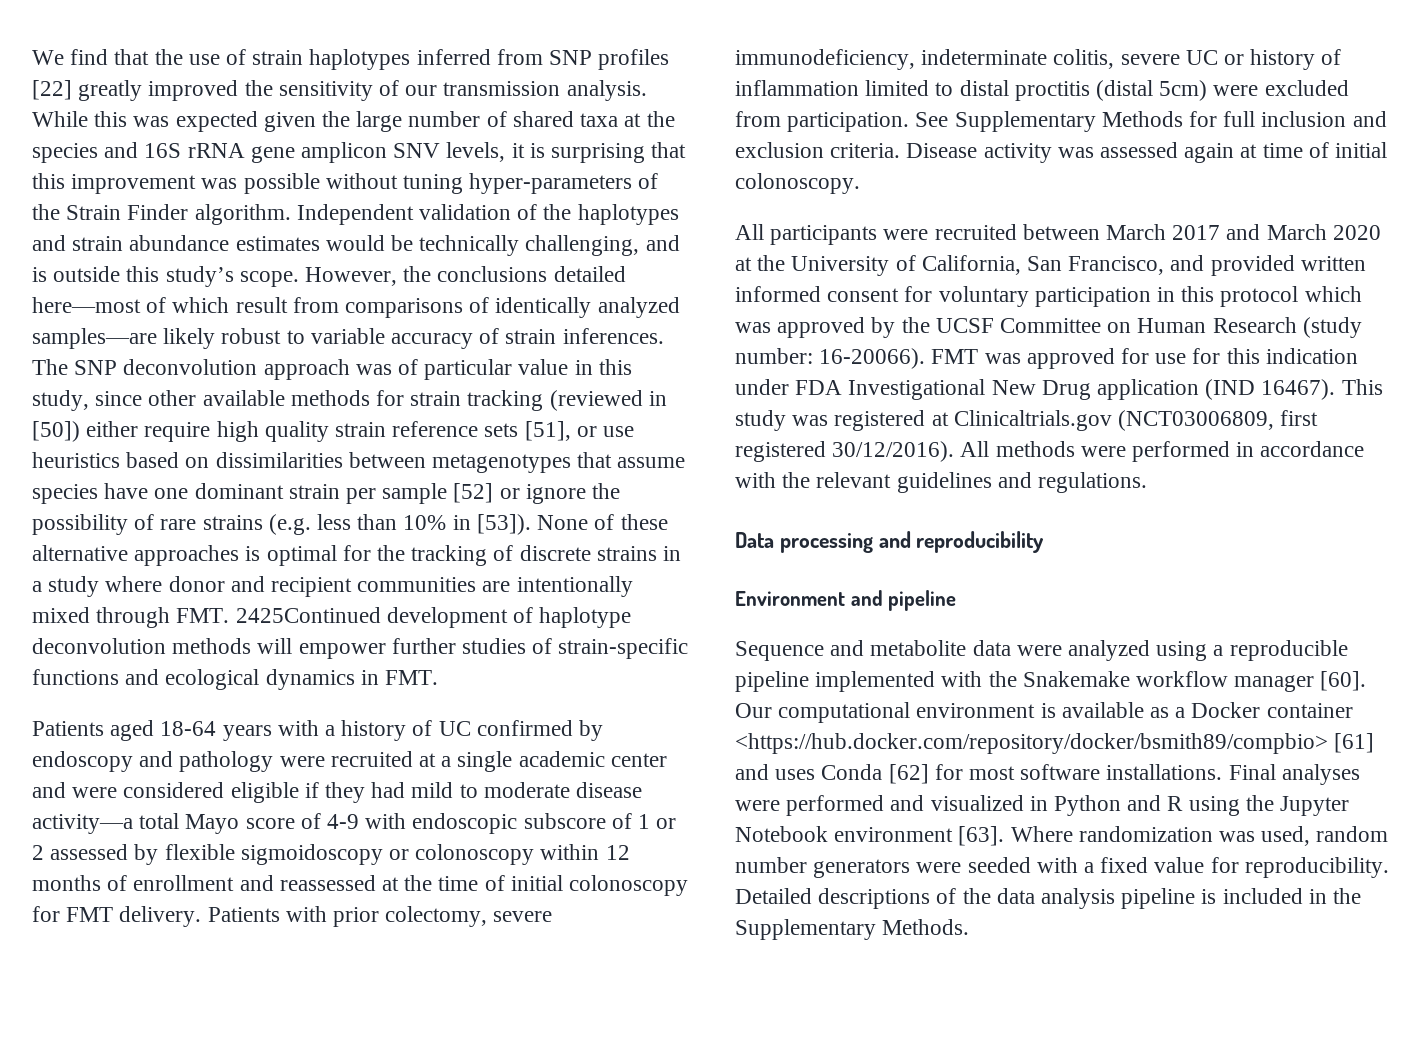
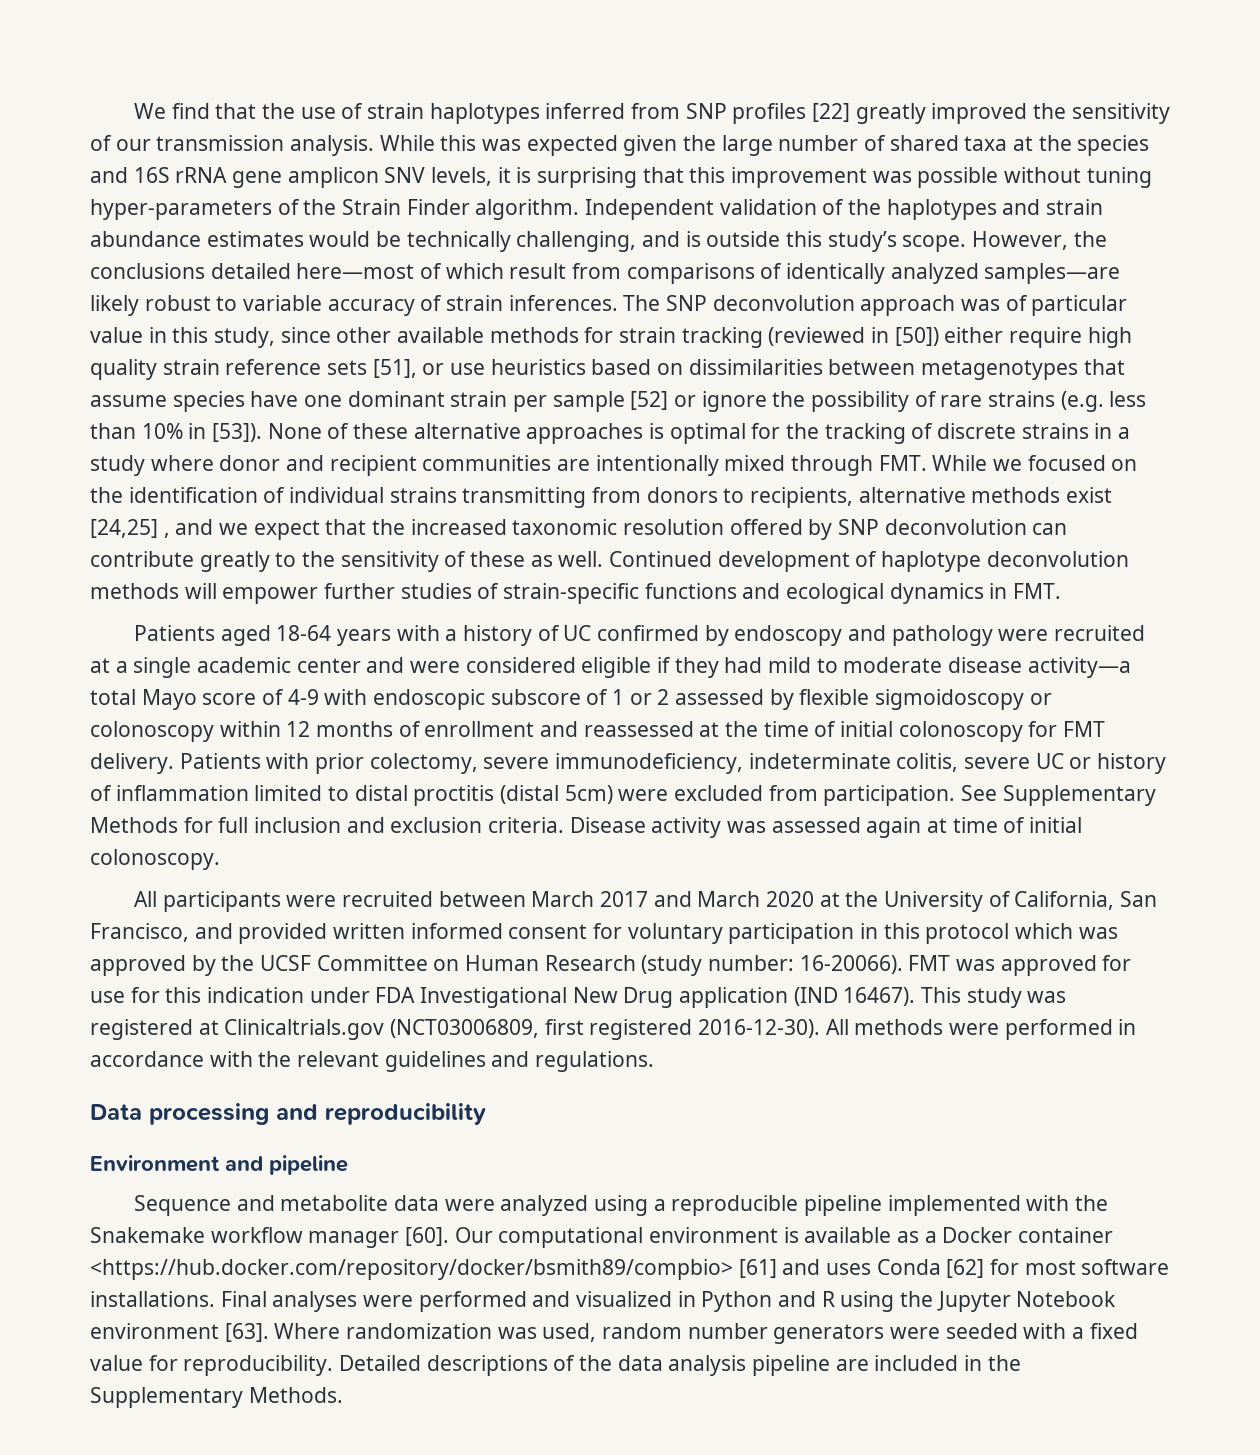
- None of these alternative approaches is optimal for the tracking of discrete strains in a study where donor and recipient communities are intentionally mixed through FMT. 2425Continued development of haplotype deconvolution methods will empower further studies of strain-specific functions and ecological dynamics in FMT.
+ None of these alternative approaches is optimal for the tracking of discrete strains in a study where donor and recipient communities are intentionally mixed through FMT. While we focused on the identification of individual strains transmitting from donors to recipients, alternative methods exist [24,25] , and we expect that the increased taxonomic resolution offered by SNP deconvolution can contribute greatly to the sensitivity of these as well. Continued development of haplotype deconvolution methods will empower further studies of strain-specific functions and ecological dynamics in FMT.
- This study was registered at Clinicaltrials.gov (NCT03006809, first registered 30/12/2016).
+ This study was registered at Clinicaltrials.gov (NCT03006809, first registered 2016-12-30).
- Detailed descriptions of the data analysis pipeline is included in the Supplementary Methods.
+ Detailed descriptions of the data analysis pipeline are included in the Supplementary Methods.

